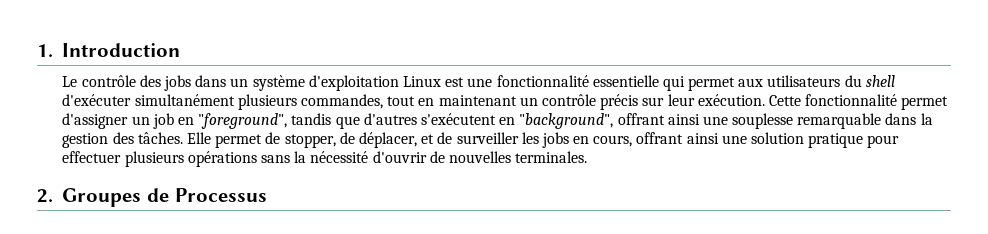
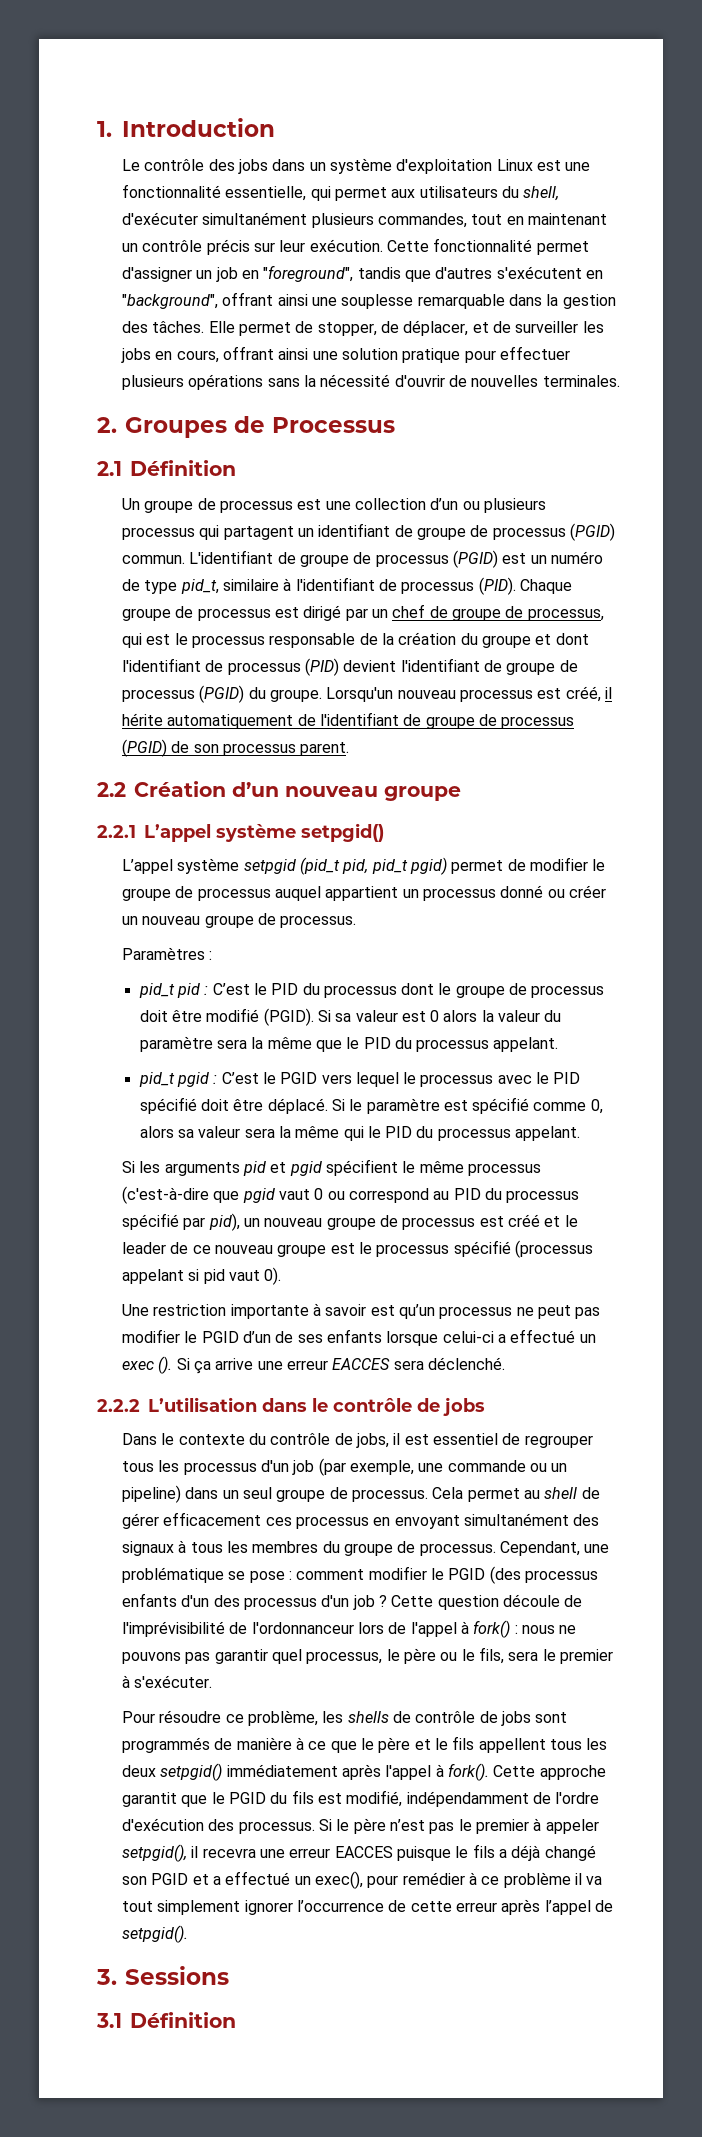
- Le contrôle des jobs dans un système d'exploitation Linux est une fonctionnalité essentielle qui permet aux utilisateurs du shell d'exécuter simultanément plusieurs commandes, tout en maintenant un contrôle précis sur leur exécution.
+ Le contrôle des jobs dans un système d'exploitation Linux est une fonctionnalité essentielle, qui permet aux utilisateurs du shell, d'exécuter simultanément plusieurs commandes, tout en maintenant un contrôle précis sur leur exécution.
+ 2.1 Définition
+ Un groupe de processus est une collection d’un ou plusieurs processus qui partagent un identifiant de groupe de processus (PGID) commun. L'identifiant de groupe de processus (PGID) est un numéro de type pid_t, similaire à l'identifiant de processus (PID). Chaque groupe de processus est dirigé par un chef de groupe de processus, qui est le processus responsable de la création du groupe et dont l'identifiant de processus (PID) devient l'identifiant de groupe de processus (PGID) du groupe. Lorsqu'un nouveau processus est créé, il hérite automatiquement de l'identifiant de groupe de processus (PGID) de son processus parent.
+ 2.2 Création d’un nouveau groupe
+ 2.2.1 L’appel système setpgid()
+ L’appel système setpgid (pid_t pid, pid_t pgid) permet de modifier le groupe de processus auquel appartient un processus donné ou créer un nouveau groupe de processus.
+ Paramètres :
+ pid_t pid : C’est le PID du processus dont le groupe de processus doit être modifié (PGID). Si sa valeur est 0 alors la valeur du paramètre sera la même que le PID du processus appelant.
+ pid_t pgid : C’est le PGID vers lequel le processus avec le PID spécifié doit être déplacé. Si le paramètre est spécifié comme 0, alors sa valeur sera la même qui le PID du processus appelant.
+ Si les arguments pid et pgid spécifient le même processus (c'est-à-dire que pgid vaut 0 ou correspond au PID du processus spécifié par pid), un nouveau groupe de processus est créé et le leader de ce nouveau groupe est le processus spécifié (processus appelant si pid vaut 0).
+ Une restriction importante à savoir est qu’un processus ne peut pas modifier le PGID d’un de ses enfants lorsque celui-ci a effectué un exec (). Si ça arrive une erreur EACCES sera déclenché.
+ 2.2.2 L’utilisation dans le contrôle de jobs
+ Dans le contexte du contrôle de jobs, il est essentiel de regrouper tous les processus d'un job (par exemple, une commande ou un pipeline) dans un seul groupe de processus. Cela permet au shell de gérer efficacement ces processus en envoyant simultanément des signaux à tous les membres du groupe de processus. Cependant, une problématique se pose : comment modifier le PGID (des processus enfants d'un des processus d'un job ? Cette question découle de l'imprévisibilité de l'ordonnanceur lors de l'appel à fork() : nous ne pouvons pas garantir quel processus, le père ou le fils, sera le premier à s'exécuter.
+ Pour résoudre ce problème, les shells de contrôle de jobs sont programmés de manière à ce que le père et le fils appellent tous les deux setpgid() immédiatement après l'appel à fork(). Cette approche garantit que le PGID du fils est modifié, indépendamment de l'ordre d'exécution des processus. Si le père n’est pas le premier à appeler setpgid(), il recevra une erreur EACCES puisque le fils a déjà changé son PGID et a effectué un exec(), pour remédier à ce problème il va tout simplement ignorer l’occurrence de cette erreur après l’appel de setpgid().
+ 3. Sessions
+ 3.1 Définition

